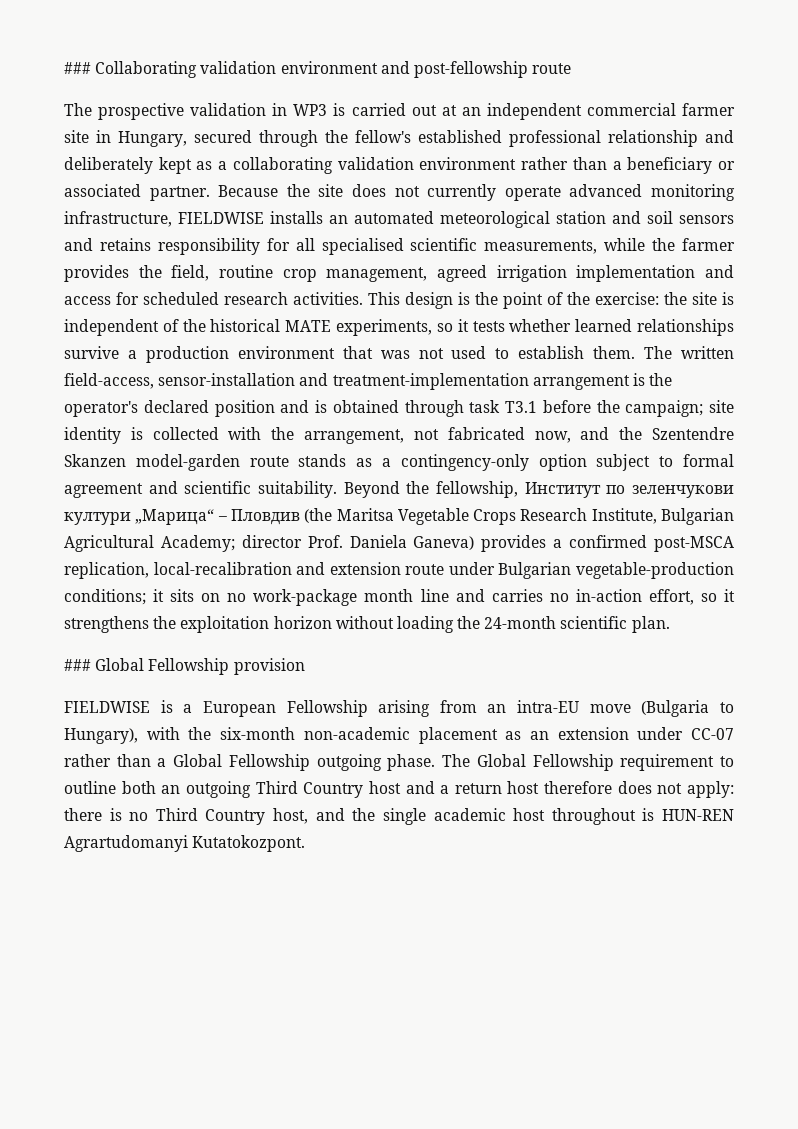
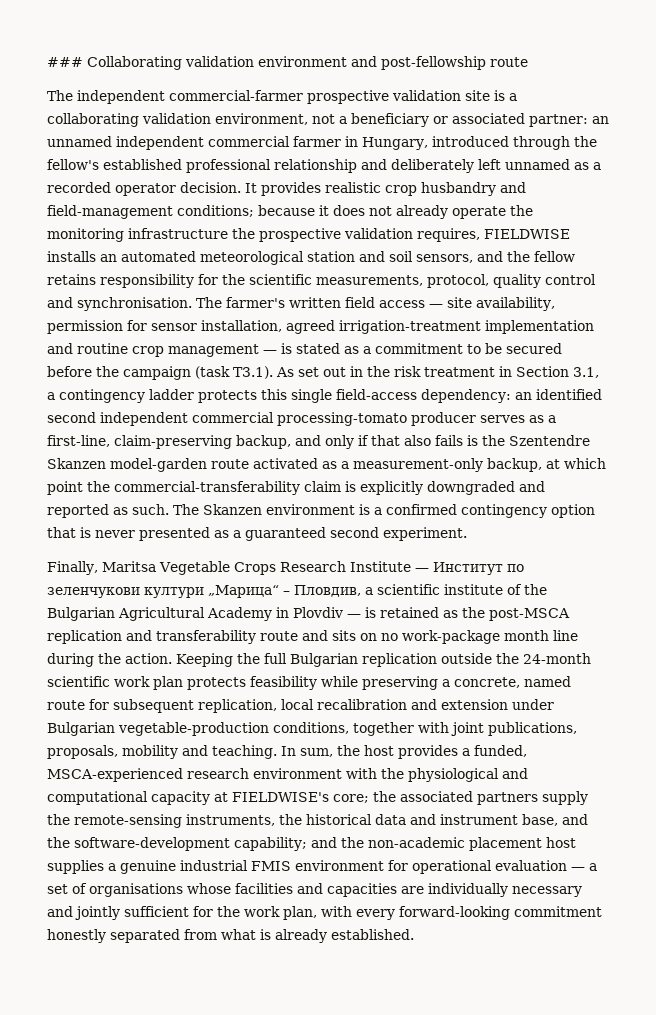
- The prospective validation in WP3 is carried out at an independent commercial farmer site in Hungary, secured through the fellow's established professional relationship and deliberately kept as a collaborating validation environment rather than a beneficiary or associated partner. Because the site does not currently operate advanced monitoring infrastructure, FIELDWISE installs an automated meteorological station and soil sensors and retains responsibility for all specialised scientific measurements, while the farmer provides the field, routine crop management, agreed irrigation implementation and access for scheduled research activities. This design is the point of the exercise: the site is independent of the historical MATE experiments, so it tests whether learned relationships survive a production environment that was not used to establish them. The written field-access, sensor-installation and treatment-implementation arrangement is the operator's declared position and is obtained through task T3.1 before the campaign; site identity is collected with the arrangement, not fabricated now, and the Szentendre Skanzen model-garden route stands as a contingency-only option subject to formal agreement and scientific suitability. Beyond the fellowship, Институт по зеленчукови култури „Марица“ – Пловдив (the Maritsa Vegetable Crops Research Institute, Bulgarian Agricultural Academy; director Prof. Daniela Ganeva) provides a confirmed post-MSCA replication, local-recalibration and extension route under Bulgarian vegetable-production conditions; it sits on no work-package month line and carries no in-action effort, so it strengthens the exploitation horizon without loading the 24-month scientific plan.
- ### Global Fellowship provision
- FIELDWISE is a European Fellowship arising from an intra-EU move (Bulgaria to Hungary), with the six-month non-academic placement as an extension under CC-07 rather than a Global Fellowship outgoing phase. The Global Fellowship requirement to outline both an outgoing Third Country host and a return host therefore does not apply: there is no Third Country host, and the single academic host throughout is HUN-REN Agrartudomanyi Kutatokozpont.
+ The independent commercial-farmer prospective validation site is a collaborating validation environment, not a beneficiary or associated partner: an unnamed independent commercial farmer in Hungary, introduced through the fellow's established professional relationship and deliberately left unnamed as a recorded operator decision. It provides realistic crop husbandry and field-management conditions; because it does not already operate the monitoring infrastructure the prospective validation requires, FIELDWISE installs an automated meteorological station and soil sensors, and the fellow retains responsibility for the scientific measurements, protocol, quality control and synchronisation. The farmer's written field access — site availability, permission for sensor installation, agreed irrigation-treatment implementation and routine crop management — is stated as a commitment to be secured before the campaign (task T3.1). As set out in the risk treatment in Section 3.1, a contingency ladder protects this single field-access dependency: an identified second independent commercial processing-tomato producer serves as a first-line, claim-preserving backup, and only if that also fails is the Szentendre Skanzen model-garden route activated as a measurement-only backup, at which point the commercial-transferability claim is explicitly downgraded and reported as such. The Skanzen environment is a confirmed contingency option that is never presented as a guaranteed second experiment.
+ Finally, Maritsa Vegetable Crops Research Institute — Институт по зеленчукови култури „Марица“ – Пловдив, a scientific institute of the Bulgarian Agricultural Academy in Plovdiv — is retained as the post-MSCA replication and transferability route and sits on no work-package month line during the action. Keeping the full Bulgarian replication outside the 24-month scientific work plan protects feasibility while preserving a concrete, named route for subsequent replication, local recalibration and extension under Bulgarian vegetable-production conditions, together with joint publications, proposals, mobility and teaching. In sum, the host provides a funded, MSCA-experienced research environment with the physiological and computational capacity at FIELDWISE's core; the associated partners supply the remote-sensing instruments, the historical data and instrument base, and the software-development capability; and the non-academic placement host supplies a genuine industrial FMIS environment for operational evaluation — a set of organisations whose facilities and capacities are individually necessary and jointly sufficient for the work plan, with every forward-looking commitment honestly separated from what is already established.

